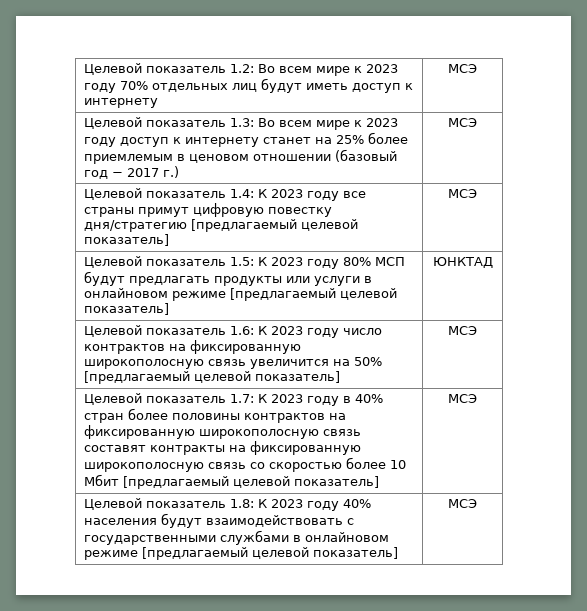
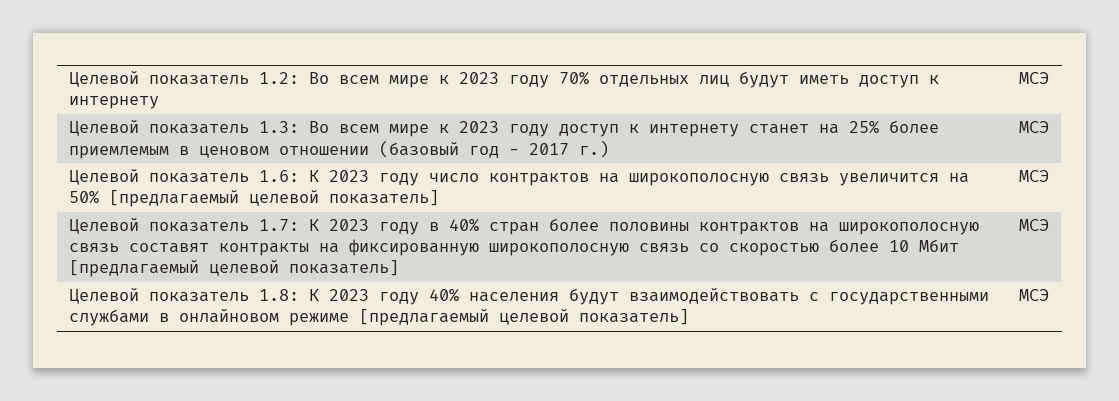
- Целевой показатель 1.4: К 2023 году все страны примут цифровую повестку дня/стратегию [предлагаемый целевой показатель] | МСЭ
- Целевой показатель 1.5: К 2023 году 80% МСП будут предлагать продукты или услуги в онлайновом режиме [предлагаемый целевой показатель] | ЮНКТАД
- Целевой показатель 1.6: К 2023 году число контрактов на фиксированную широкополосную связь увеличится на 50% [предлагаемый целевой показатель] | МСЭ
+ Целевой показатель 1.6: К 2023 году число контрактов на широкополосную связь увеличится на 50% [предлагаемый целевой показатель] | МСЭ
- Целевой показатель 1.7: К 2023 году в 40% стран более половины контрактов на фиксированную широкополосную связь составят контракты на фиксированную широкополосную связь со скоростью более 10 Мбит [предлагаемый целевой показатель] | МСЭ
+ Целевой показатель 1.7: К 2023 году в 40% стран более половины контрактов на широкополосную связь составят контракты на фиксированную широкополосную связь со скоростью более 10 Мбит [предлагаемый целевой показатель] | МСЭ

